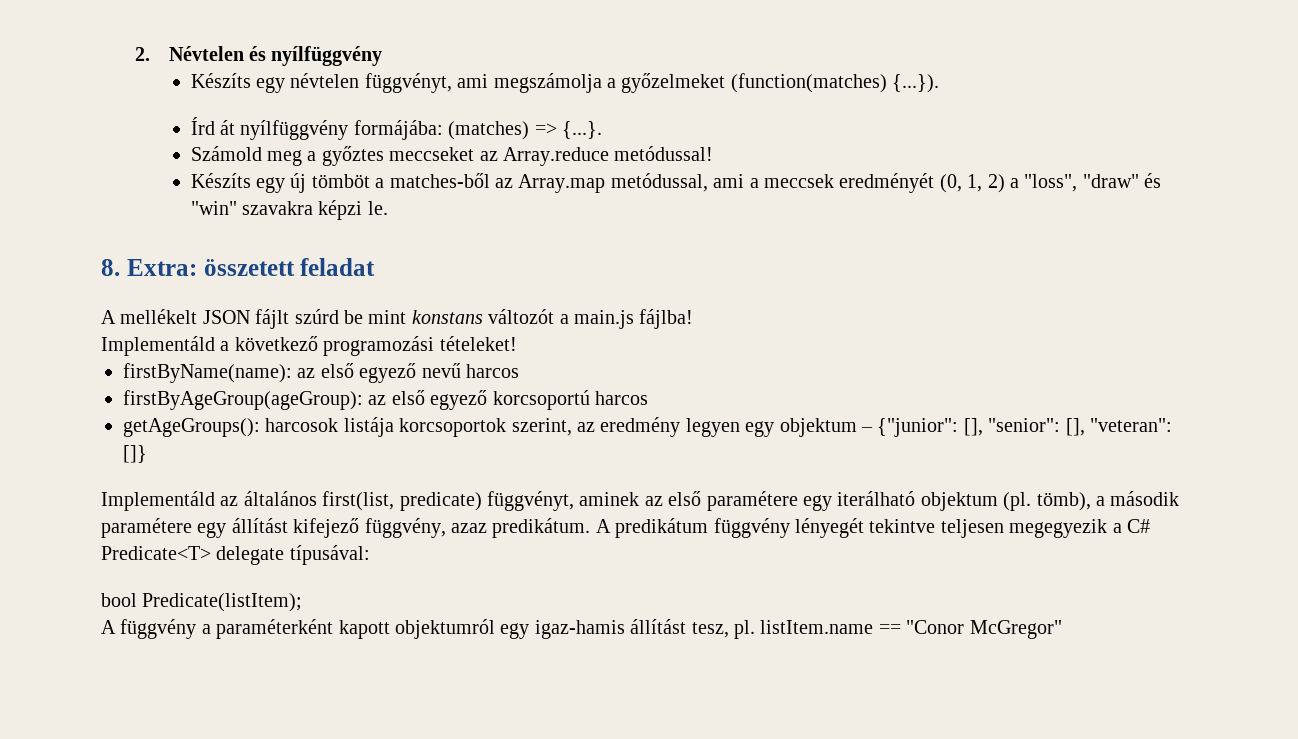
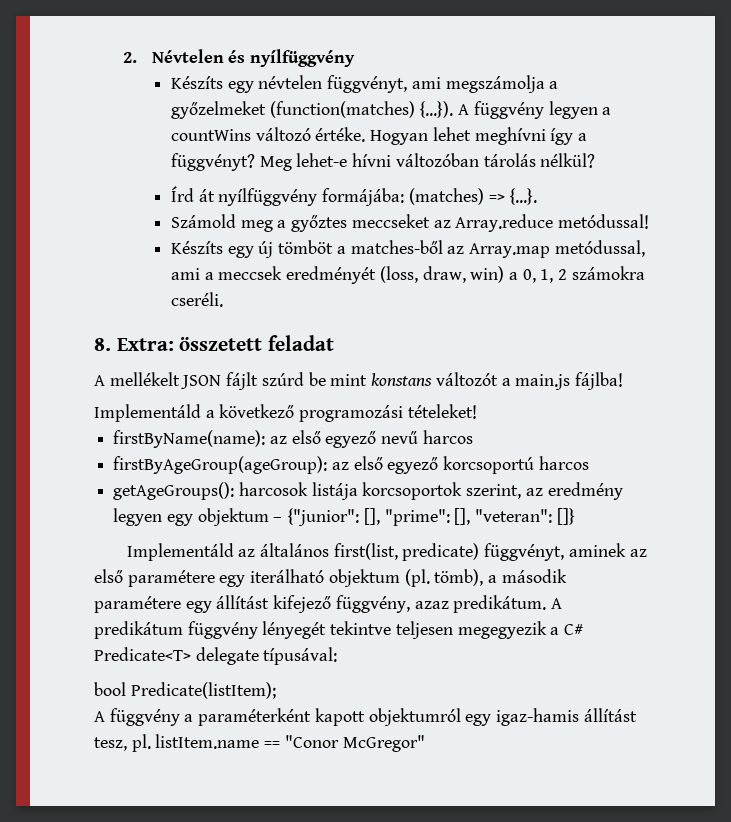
- Készíts egy névtelen függvényt, ami megszámolja a győzelmeket (function(matches) {...}).
+ Készíts egy névtelen függvényt, ami megszámolja a győzelmeket (function(matches) {...}). A függvény legyen a countWins változó értéke. Hogyan lehet meghívni így a függvényt? Meg lehet-e hívni változóban tárolás nélkül?
- Készíts egy új tömböt a matches-ből az Array.map metódussal, ami a meccsek eredményét (0, 1, 2) a "loss", "draw" és "win" szavakra képzi le.
+ Készíts egy új tömböt a matches-ből az Array.map metódussal, ami a meccsek eredményét (loss, draw, win) a 0, 1, 2 számokra cseréli.
- getAgeGroups(): harcosok listája korcsoportok szerint, az eredmény legyen egy objektum – {"junior": [], "senior": [], "veteran": []}
+ getAgeGroups(): harcosok listája korcsoportok szerint, az eredmény legyen egy objektum – {"junior": [], "prime": [], "veteran": []}

